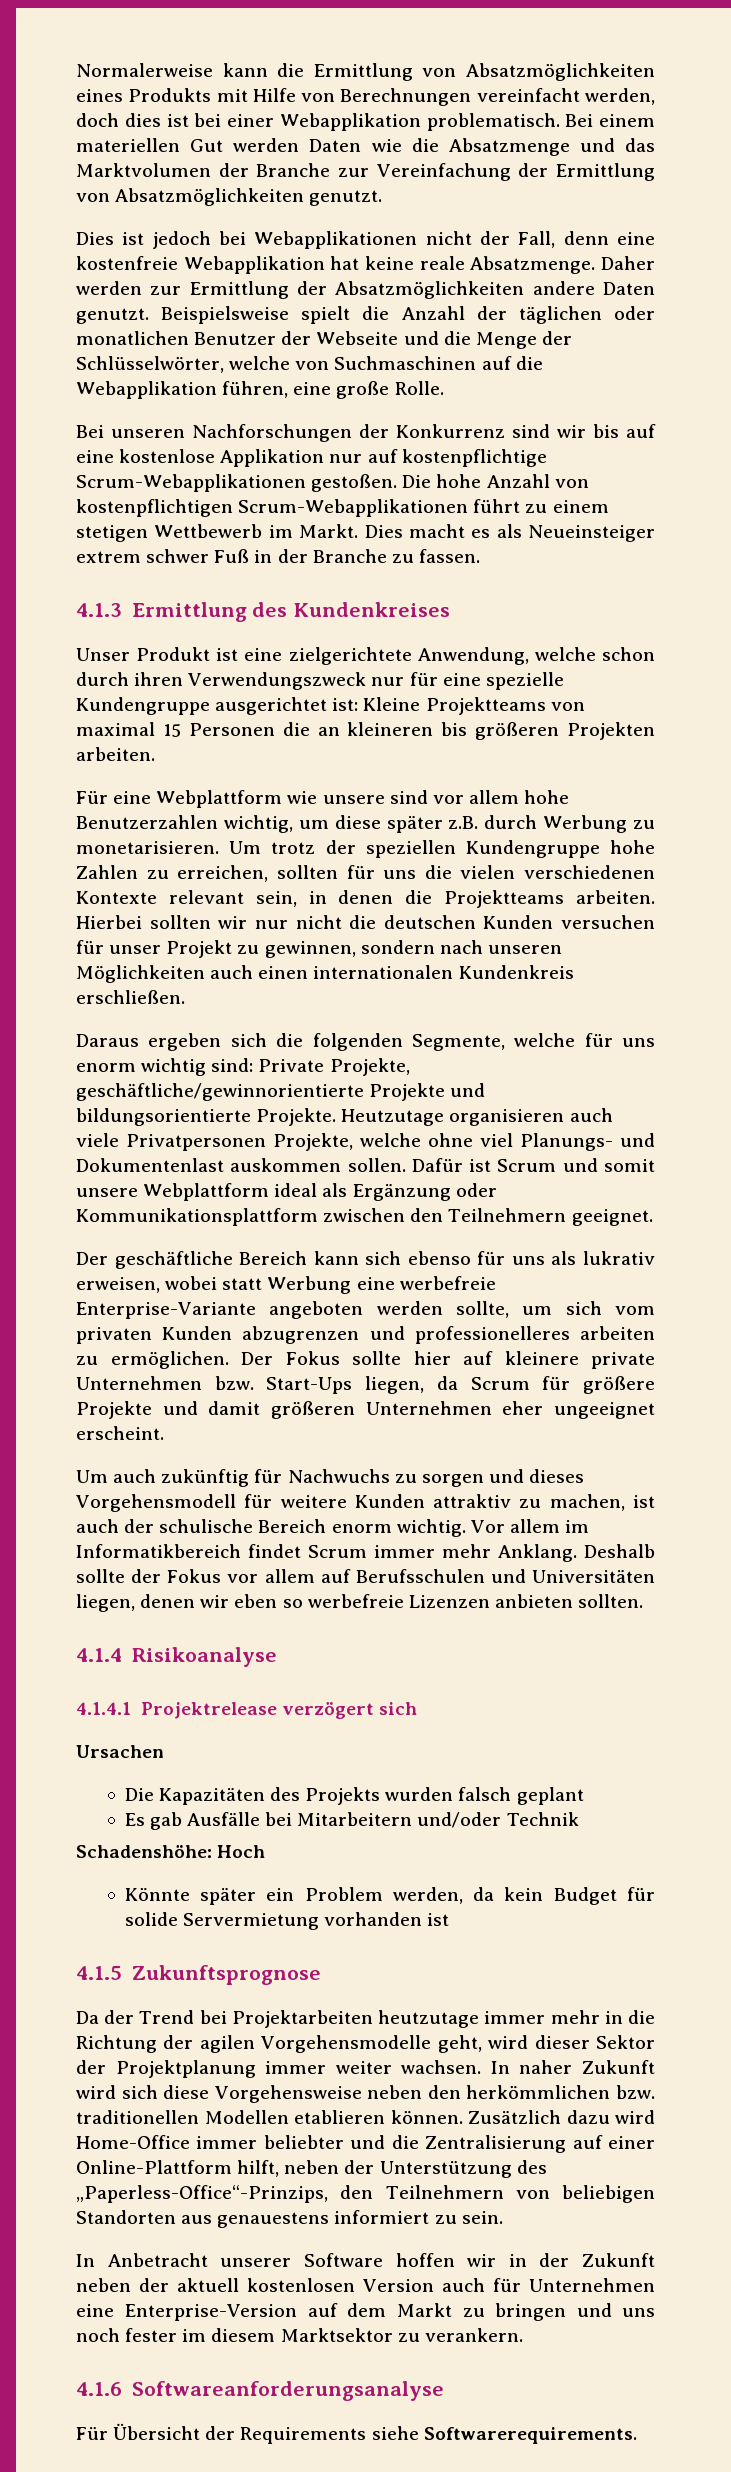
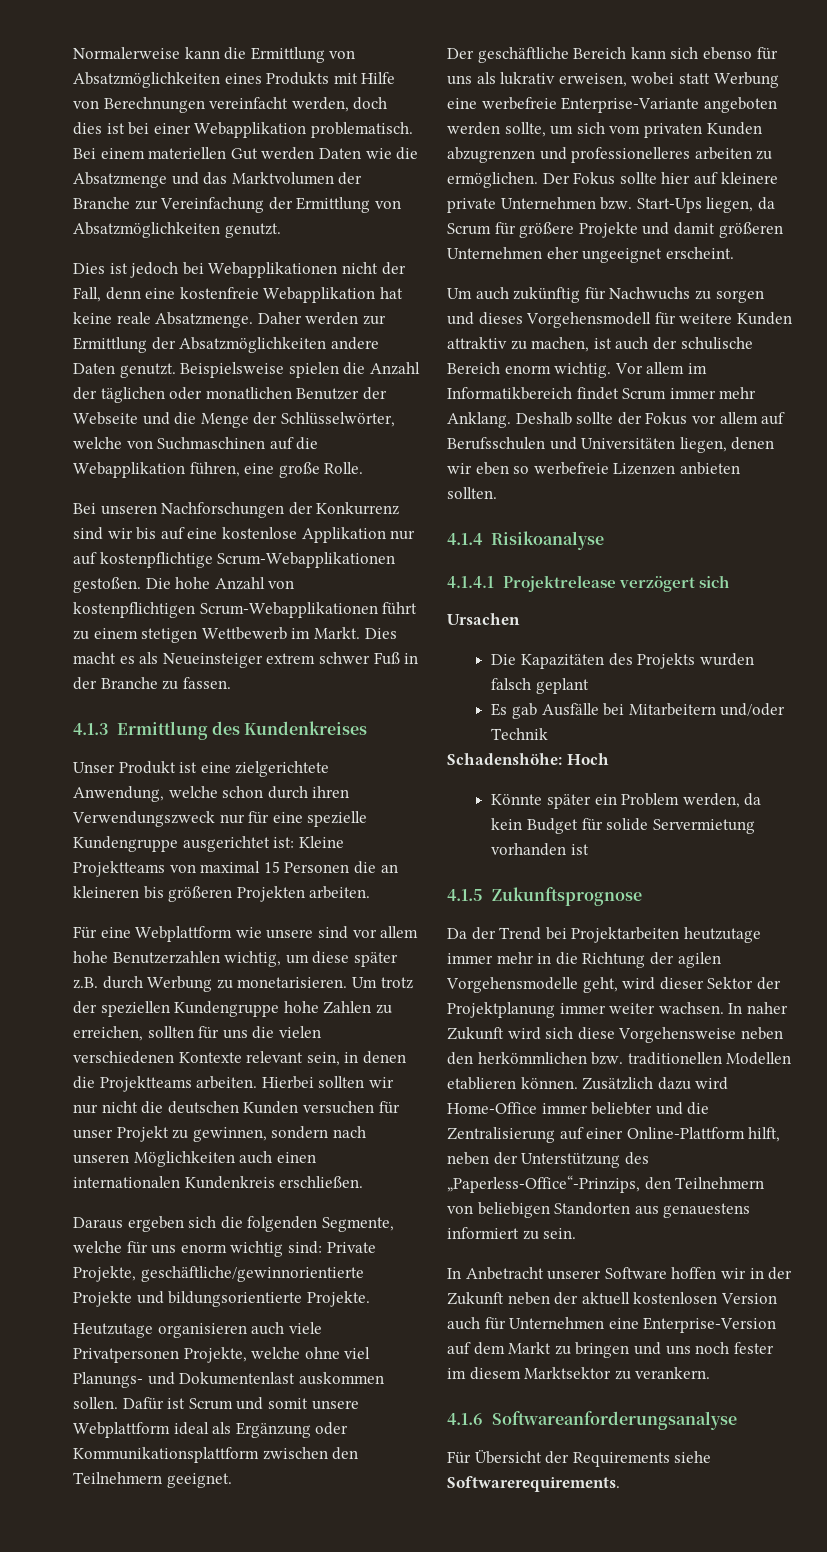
- Beispielsweise spielt die Anzahl der täglichen oder monatlichen Benutzer der Webseite und die Menge der Schlüsselwörter, welche von Suchmaschinen auf die Webapplikation führen, eine große Rolle.
+ Beispielsweise spielen die Anzahl der täglichen oder monatlichen Benutzer der Webseite und die Menge der Schlüsselwörter, welche von Suchmaschinen auf die Webapplikation führen, eine große Rolle.
- Daraus ergeben sich die folgenden Segmente, welche für uns enorm wichtig sind: Private Projekte, geschäftliche/gewinnorientierte Projekte und bildungsorientierte Projekte. Heutzutage organisieren auch viele Privatpersonen Projekte, welche ohne viel Planungs- und Dokumentenlast auskommen sollen.
+ Daraus ergeben sich die folgenden Segmente, welche für uns enorm wichtig sind: Private Projekte, geschäftliche/gewinnorientierte Projekte und bildungsorientierte Projekte.
+ Heutzutage organisieren auch viele Privatpersonen Projekte, welche ohne viel Planungs- und Dokumentenlast auskommen sollen.

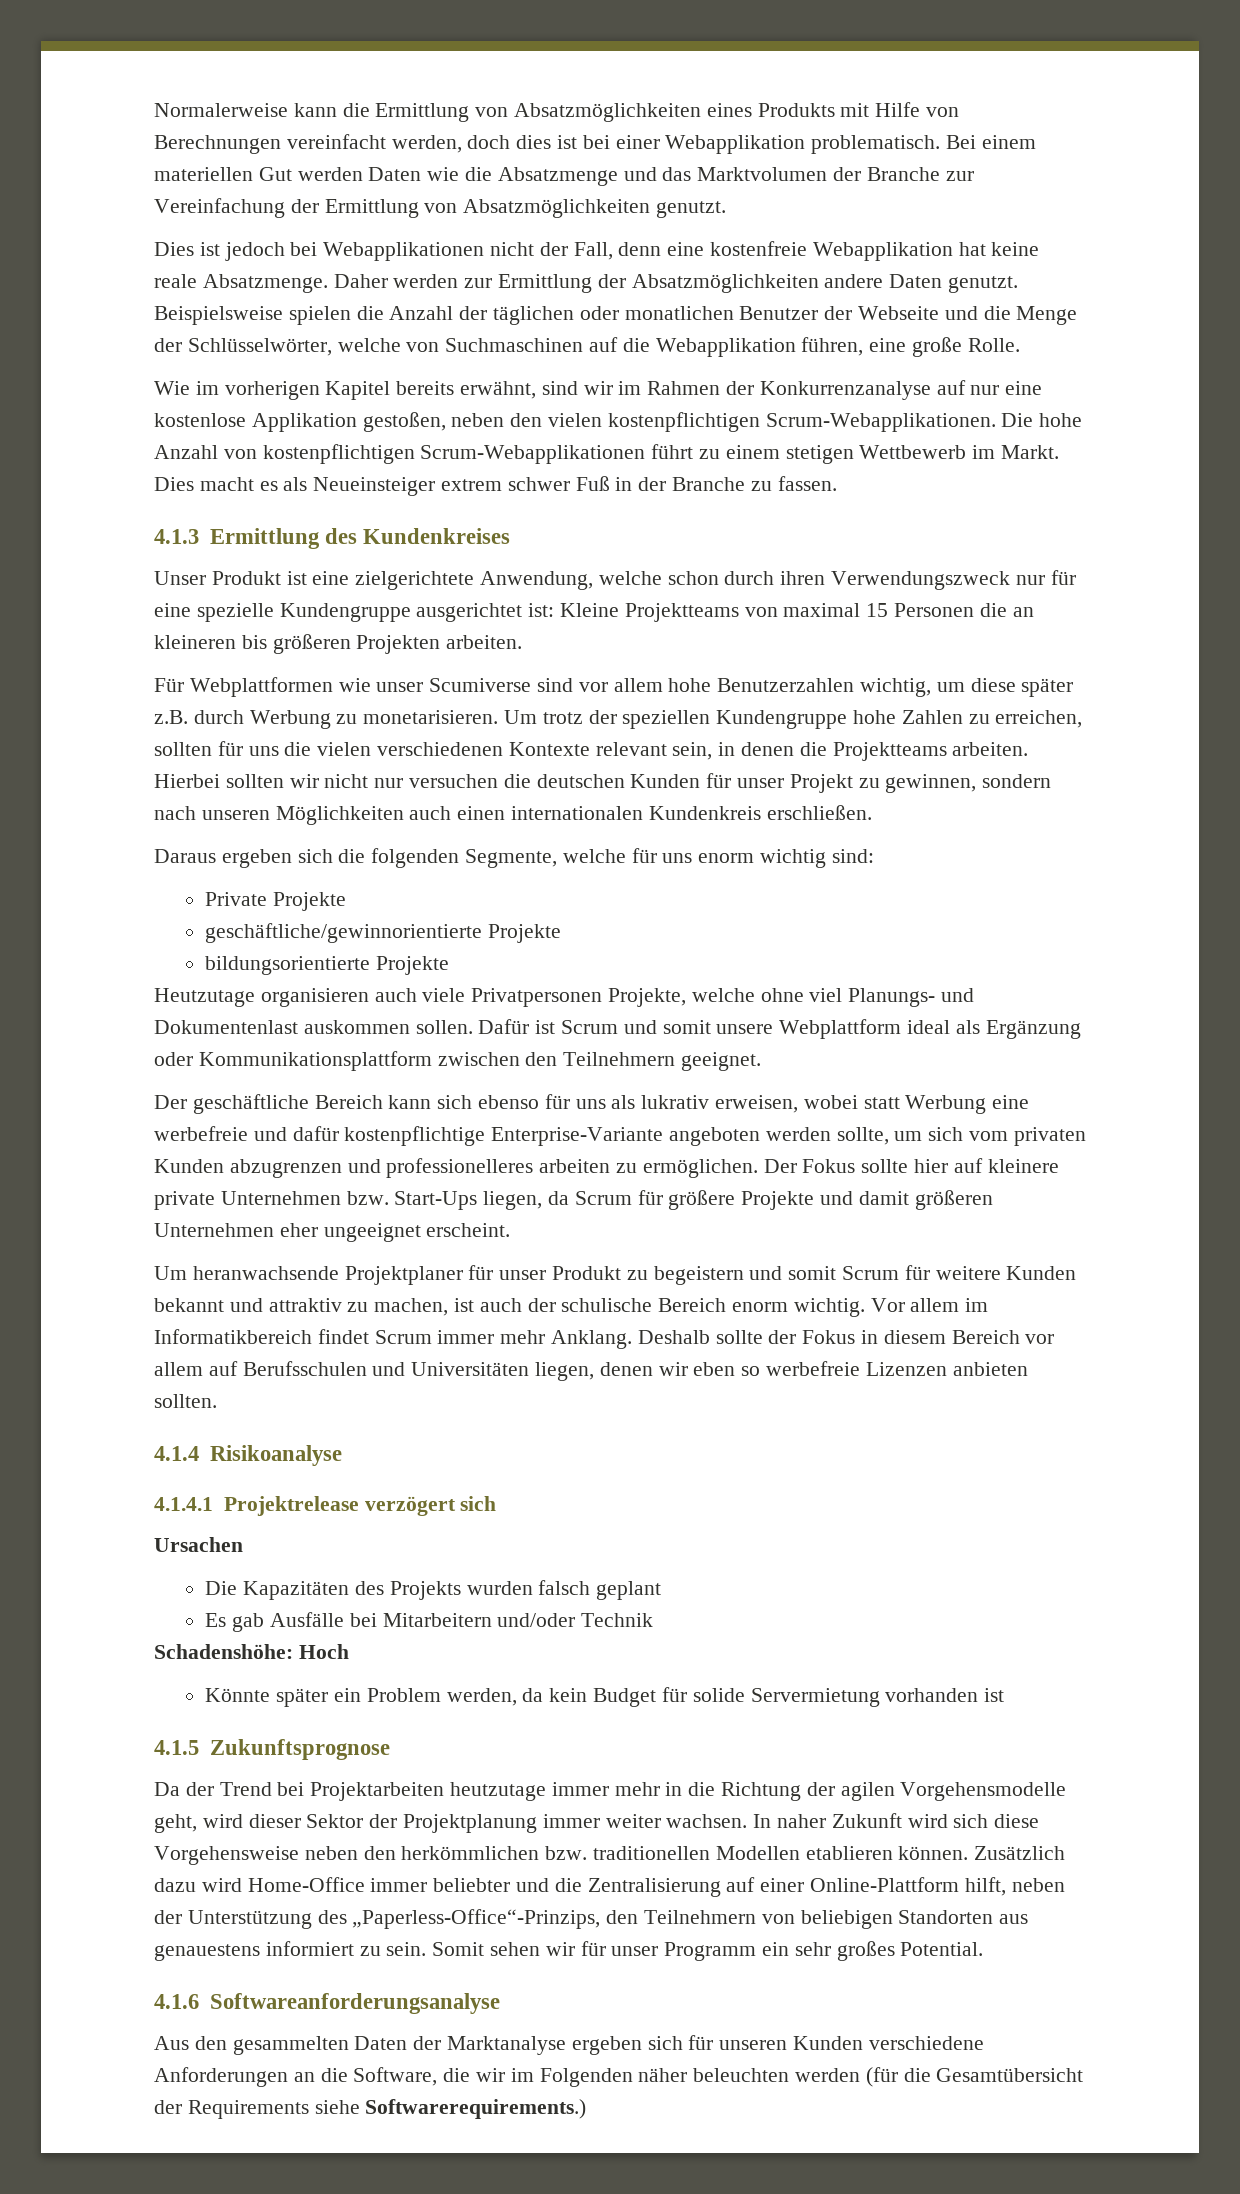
- Bei unseren Nachforschungen der Konkurrenz sind wir bis auf eine kostenlose Applikation nur auf kostenpflichtige Scrum-Webapplikationen gestoßen.
+ Wie im vorherigen Kapitel bereits erwähnt, sind wir im Rahmen der Konkurrenzanalyse auf nur eine kostenlose Applikation gestoßen, neben den vielen kostenpflichtigen Scrum-Webapplikationen.
- Für eine Webplattform wie unsere sind vor allem hohe Benutzerzahlen wichtig, um diese später z.B. durch Werbung zu monetarisieren.
+ Für Webplattformen wie unser Scumiverse sind vor allem hohe Benutzerzahlen wichtig, um diese später z.B. durch Werbung zu monetarisieren.
- Hierbei sollten wir nur nicht die deutschen Kunden versuchen für unser Projekt zu gewinnen, sondern nach unseren Möglichkeiten auch einen internationalen Kundenkreis erschließen.
+ Hierbei sollten wir nicht nur versuchen die deutschen Kunden für unser Projekt zu gewinnen, sondern nach unseren Möglichkeiten auch einen internationalen Kundenkreis erschließen.
- Daraus ergeben sich die folgenden Segmente, welche für uns enorm wichtig sind: Private Projekte, geschäftliche/gewinnorientierte Projekte und bildungsorientierte Projekte.
+ Daraus ergeben sich die folgenden Segmente, welche für uns enorm wichtig sind:
+ Private Projekte
+ geschäftliche/gewinnorientierte Projekte
+ bildungsorientierte Projekte
- Der geschäftliche Bereich kann sich ebenso für uns als lukrativ erweisen, wobei statt Werbung eine werbefreie Enterprise-Variante angeboten werden sollte, um sich vom privaten Kunden abzugrenzen und professionelleres arbeiten zu ermöglichen.
+ Der geschäftliche Bereich kann sich ebenso für uns als lukrativ erweisen, wobei statt Werbung eine werbefreie und dafür kostenpflichtige Enterprise-Variante angeboten werden sollte, um sich vom privaten Kunden abzugrenzen und professionelleres arbeiten zu ermöglichen.
- Um auch zukünftig für Nachwuchs zu sorgen und dieses Vorgehensmodell für weitere Kunden attraktiv zu machen, ist auch der schulische Bereich enorm wichtig.
+ Um heranwachsende Projektplaner für unser Produkt zu begeistern und somit Scrum für weitere Kunden bekannt und attraktiv zu machen, ist auch der schulische Bereich enorm wichtig.
- Deshalb sollte der Fokus vor allem auf Berufsschulen und Universitäten liegen, denen wir eben so werbefreie Lizenzen anbieten sollten.
+ Deshalb sollte der Fokus in diesem Bereich vor allem auf Berufsschulen und Universitäten liegen, denen wir eben so werbefreie Lizenzen anbieten sollten.
- Zusätzlich dazu wird Home-Office immer beliebter und die Zentralisierung auf einer Online-Plattform hilft, neben der Unterstützung des „Paperless-Office“-Prinzips, den Teilnehmern von beliebigen Standorten aus genauestens informiert zu sein.
- In Anbetracht unserer Software hoffen wir in der Zukunft neben der aktuell kostenlosen Version auch für Unternehmen eine Enterprise-Version auf dem Markt zu bringen und uns noch fester im diesem Marktsektor zu verankern.
+ Zusätzlich dazu wird Home-Office immer beliebter und die Zentralisierung auf einer Online-Plattform hilft, neben der Unterstützung des „Paperless-Office“-Prinzips, den Teilnehmern von beliebigen Standorten aus genauestens informiert zu sein. Somit sehen wir für unser Programm ein sehr großes Potential.
  4.1.6 Softwareanforderungsanalyse
- Für Übersicht der Requirements siehe Softwarerequirements.
+ Aus den gesammelten Daten der Marktanalyse ergeben sich für unseren Kunden verschiedene Anforderungen an die Software, die wir im Folgenden näher beleuchten werden (für die Gesamtübersicht der Requirements siehe Softwarerequirements.)

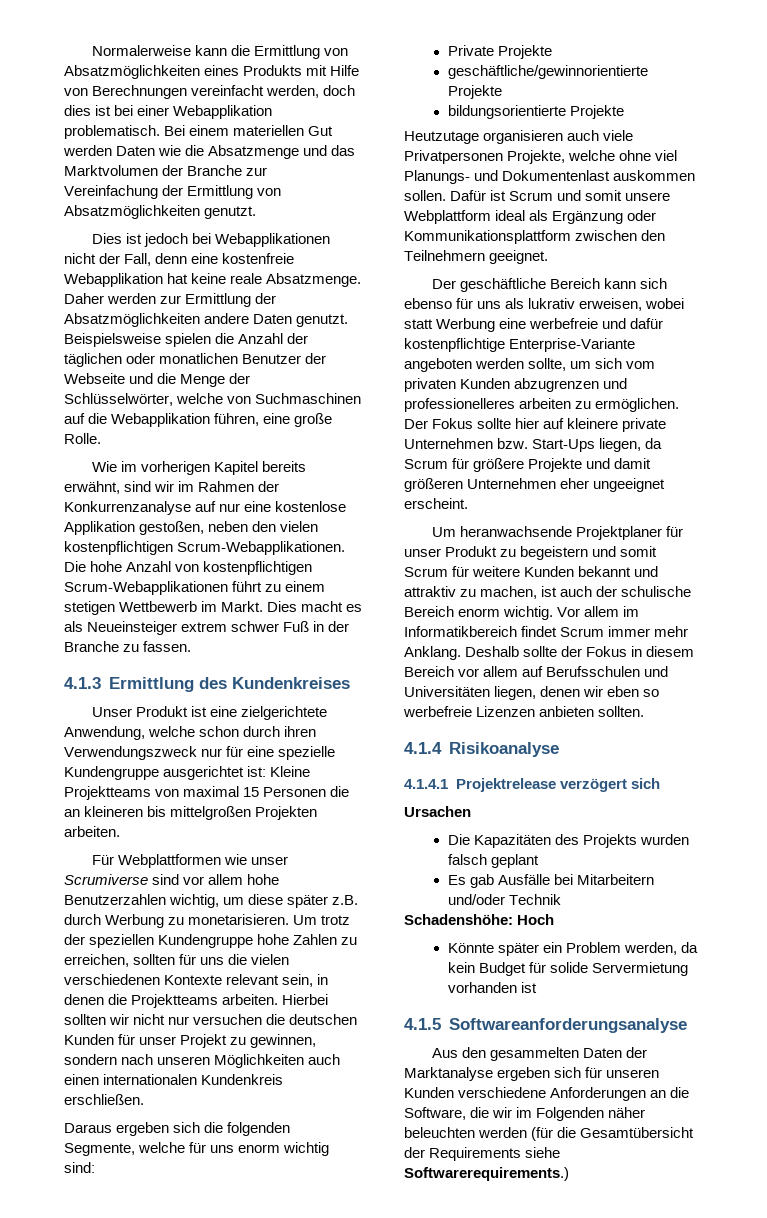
- Unser Produkt ist eine zielgerichtete Anwendung, welche schon durch ihren Verwendungszweck nur für eine spezielle Kundengruppe ausgerichtet ist: Kleine Projektteams von maximal 15 Personen die an kleineren bis größeren Projekten arbeiten.
+ Unser Produkt ist eine zielgerichtete Anwendung, welche schon durch ihren Verwendungszweck nur für eine spezielle Kundengruppe ausgerichtet ist: Kleine Projektteams von maximal 15 Personen die an kleineren bis mittelgroßen Projekten arbeiten.
- Für Webplattformen wie unser Scumiverse sind vor allem hohe Benutzerzahlen wichtig, um diese später z.B. durch Werbung zu monetarisieren.
+ Für Webplattformen wie unser Scrumiverse sind vor allem hohe Benutzerzahlen wichtig, um diese später z.B. durch Werbung zu monetarisieren.
- 4.1.5 Zukunftsprognose
- Da der Trend bei Projektarbeiten heutzutage immer mehr in die Richtung der agilen Vorgehensmodelle geht, wird dieser Sektor der Projektplanung immer weiter wachsen. In naher Zukunft wird sich diese Vorgehensweise neben den herkömmlichen bzw. traditionellen Modellen etablieren können. Zusätzlich dazu wird Home-Office immer beliebter und die Zentralisierung auf einer Online-Plattform hilft, neben der Unterstützung des „Paperless-Office“-Prinzips, den Teilnehmern von beliebigen Standorten aus genauestens informiert zu sein. Somit sehen wir für unser Programm ein sehr großes Potential.
- 4.1.6 Softwareanforderungsanalyse
+ 4.1.5 Softwareanforderungsanalyse

